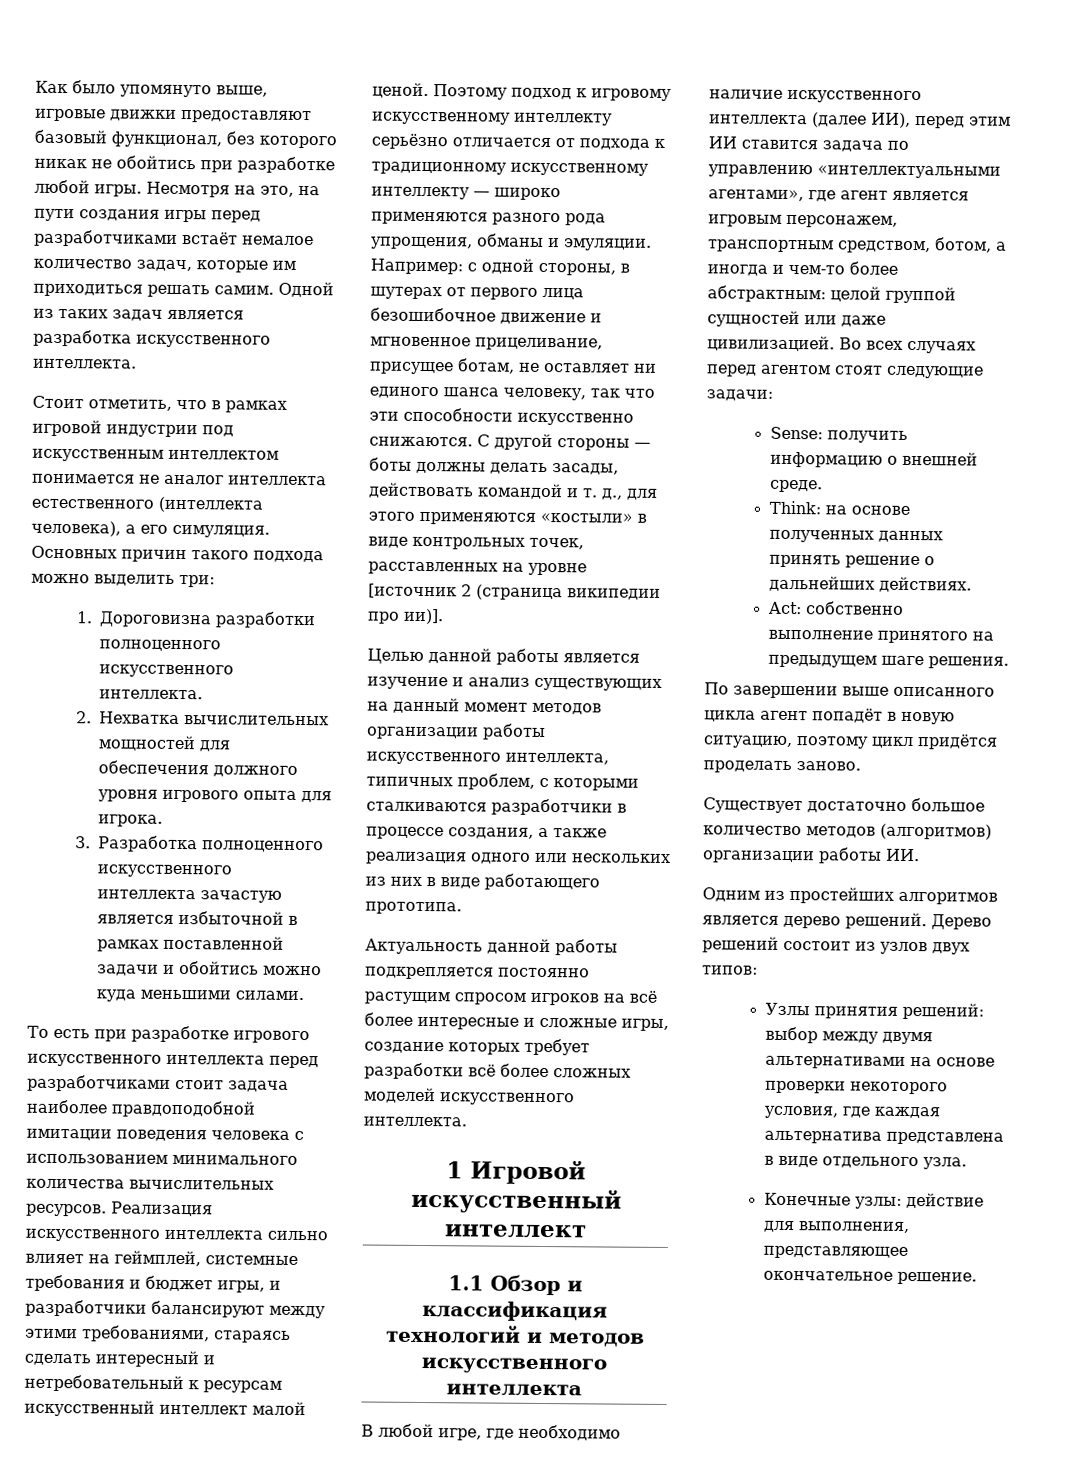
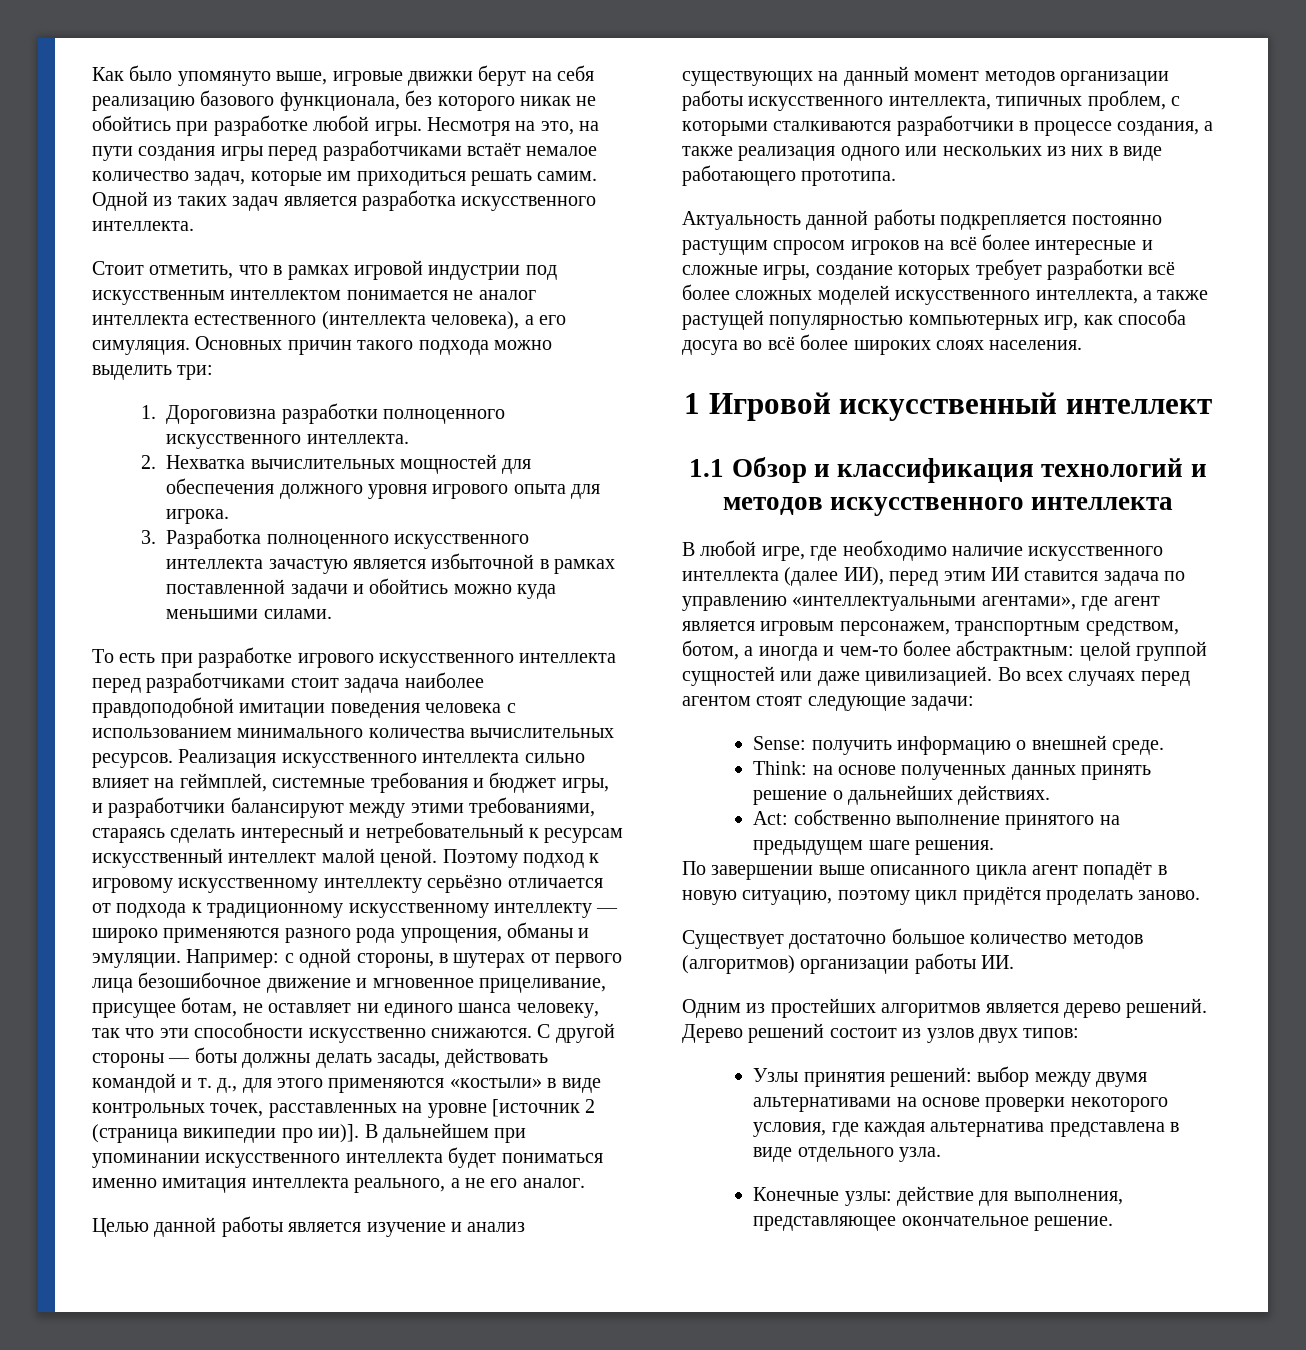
- Как было упомянуто выше, игровые движки предоставляют базовый функционал, без которого никак не обойтись при разработке любой игры.
+ Как было упомянуто выше, игровые движки берут на себя реализацию базового функционала, без которого никак не обойтись при разработке любой игры.
+ В дальнейшем при упоминании искусственного интеллекта будет пониматься именно имитация интеллекта реального, а не его аналог.
- Актуальность данной работы подкрепляется постоянно растущим спросом игроков на всё более интересные и сложные игры, создание которых требует разработки всё более сложных моделей искусственного интеллекта.
+ Актуальность данной работы подкрепляется постоянно растущим спросом игроков на всё более интересные и сложные игры, создание которых требует разработки всё более сложных моделей искусственного интеллекта, а также растущей популярностью компьютерных игр, как способа досуга во всё более широких слоях населения.

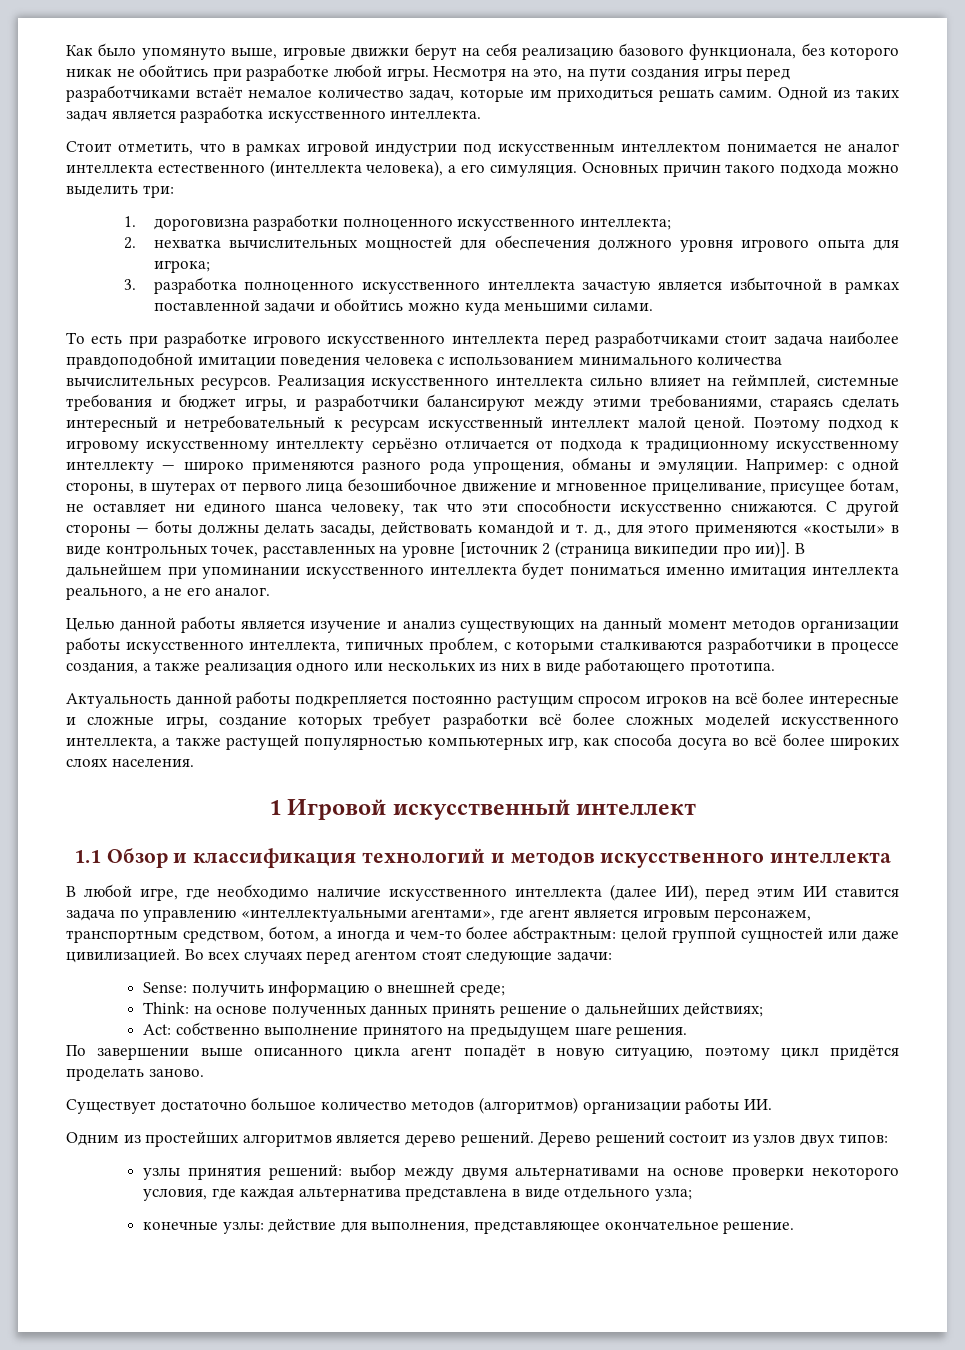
- 1. Дороговизна разработки полноценного искусственного интеллекта.
+ 1. дороговизна разработки полноценного искусственного интеллекта;
- 2. Нехватка вычислительных мощностей для обеспечения должного уровня игрового опыта для игрока.
+ 2. нехватка вычислительных мощностей для обеспечения должного уровня игрового опыта для игрока;
- 3. Разработка полноценного искусственного интеллекта зачастую является избыточной в рамках поставленной задачи и обойтись можно куда меньшими силами.
+ 3. разработка полноценного искусственного интеллекта зачастую является избыточной в рамках поставленной задачи и обойтись можно куда меньшими силами.
- Sense: получить информацию о внешней среде.
+ Sense: получить информацию о внешней среде;
- Think: на основе полученных данных принять решение о дальнейших действиях.
+ Think: на основе полученных данных принять решение о дальнейших действиях;
- Узлы принятия решений: выбор между двумя альтернативами на основе проверки некоторого условия, где каждая альтернатива представлена в виде отдельного узла.
- Конечные узлы: действие для выполнения, представляющее окончательное решение.
+ узлы принятия решений: выбор между двумя альтернативами на основе проверки некоторого условия, где каждая альтернатива представлена в виде отдельного узла;
+ конечные узлы: действие для выполнения, представляющее окончательное решение.

